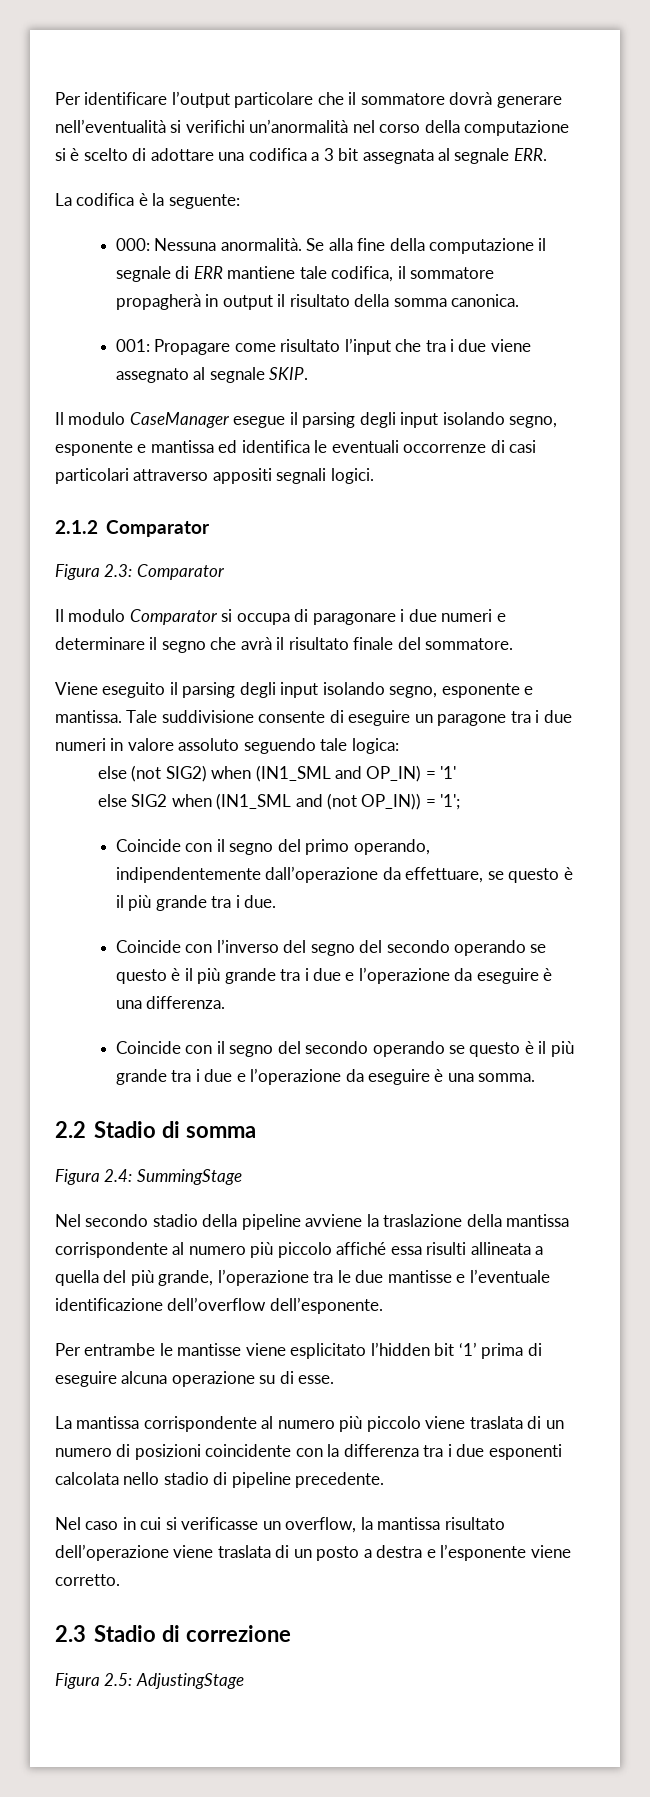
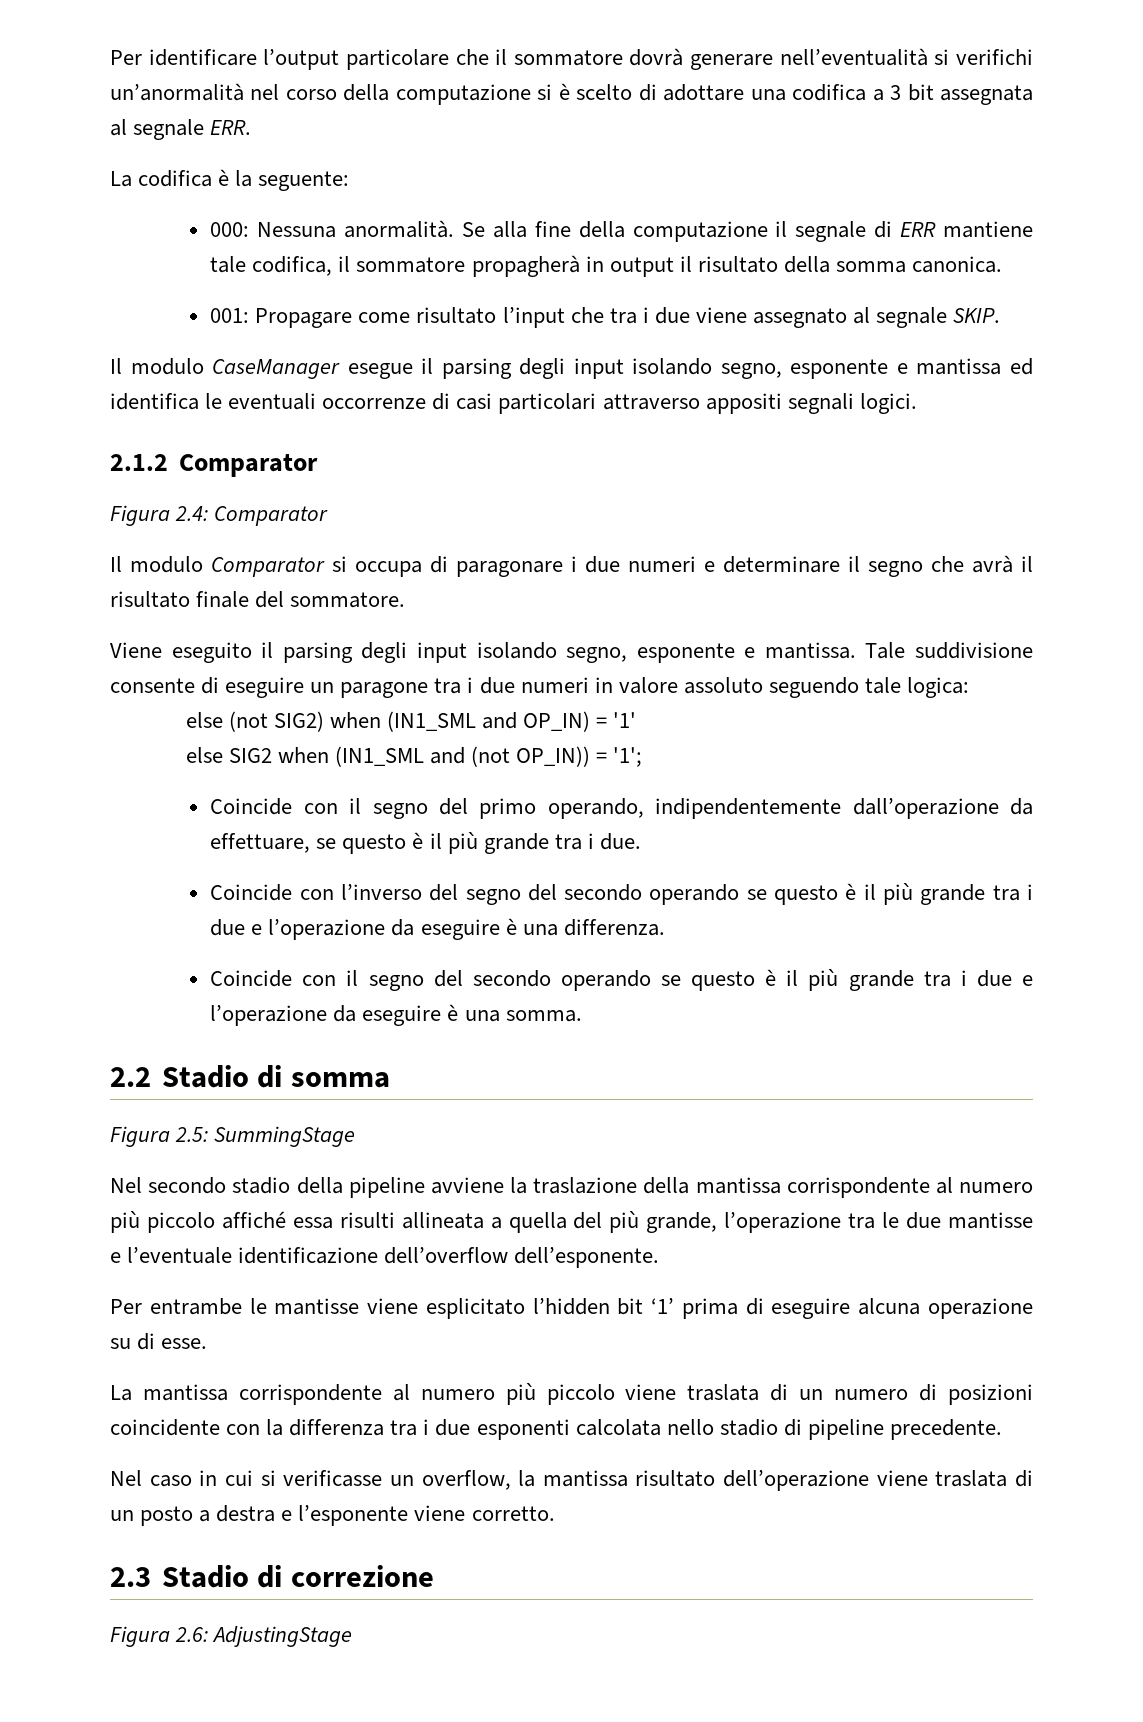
- Figura 2.3: Comparator
+ Figura 2.4: Comparator
- Figura 2.4: SummingStage
+ Figura 2.5: SummingStage
- Figura 2.5: AdjustingStage
+ Figura 2.6: AdjustingStage

